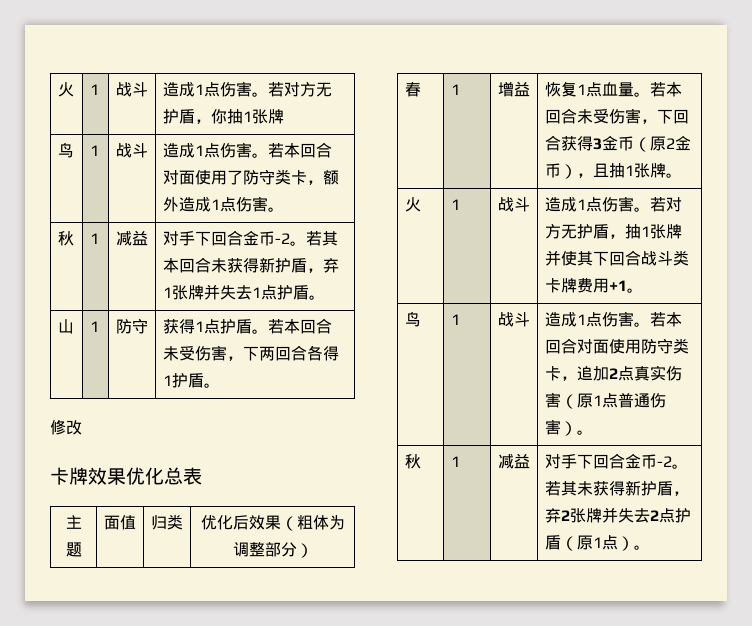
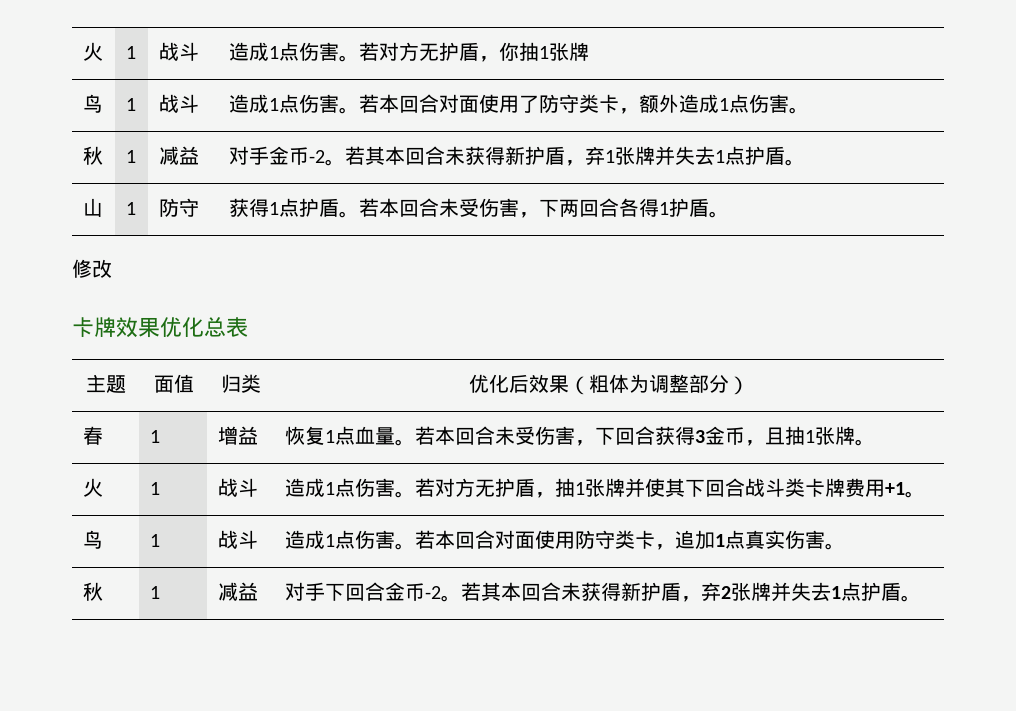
- 秋 | 1 | 减益 | 对手下回合金币-2。若其本回合未获得新护盾，弃1张牌并失去1点护盾。
+ 秋 | 1 | 减益 | 对手金币-2。若其本回合未获得新护盾，弃1张牌并失去1点护盾。
- 春 | 1 | 增益 | 恢复1点血量。若本回合未受伤害，下回合获得3金币（原2金币），且抽1张牌。
+ 春 | 1 | 增益 | 恢复1点血量。若本回合未受伤害，下回合获得3金币，且抽1张牌。
- 鸟 | 1 | 战斗 | 造成1点伤害。若本回合对面使用防守类卡，追加2点真实伤害（原1点普通伤害）。
- 秋 | 1 | 减益 | 对手下回合金币-2。若其未获得新护盾，弃2张牌并失去2点护盾（原1点）。
+ 鸟 | 1 | 战斗 | 造成1点伤害。若本回合对面使用防守类卡，追加1点真实伤害。
+ 秋 | 1 | 减益 | 对手下回合金币-2。若其本回合未获得新护盾，弃2张牌并失去1点护盾。

